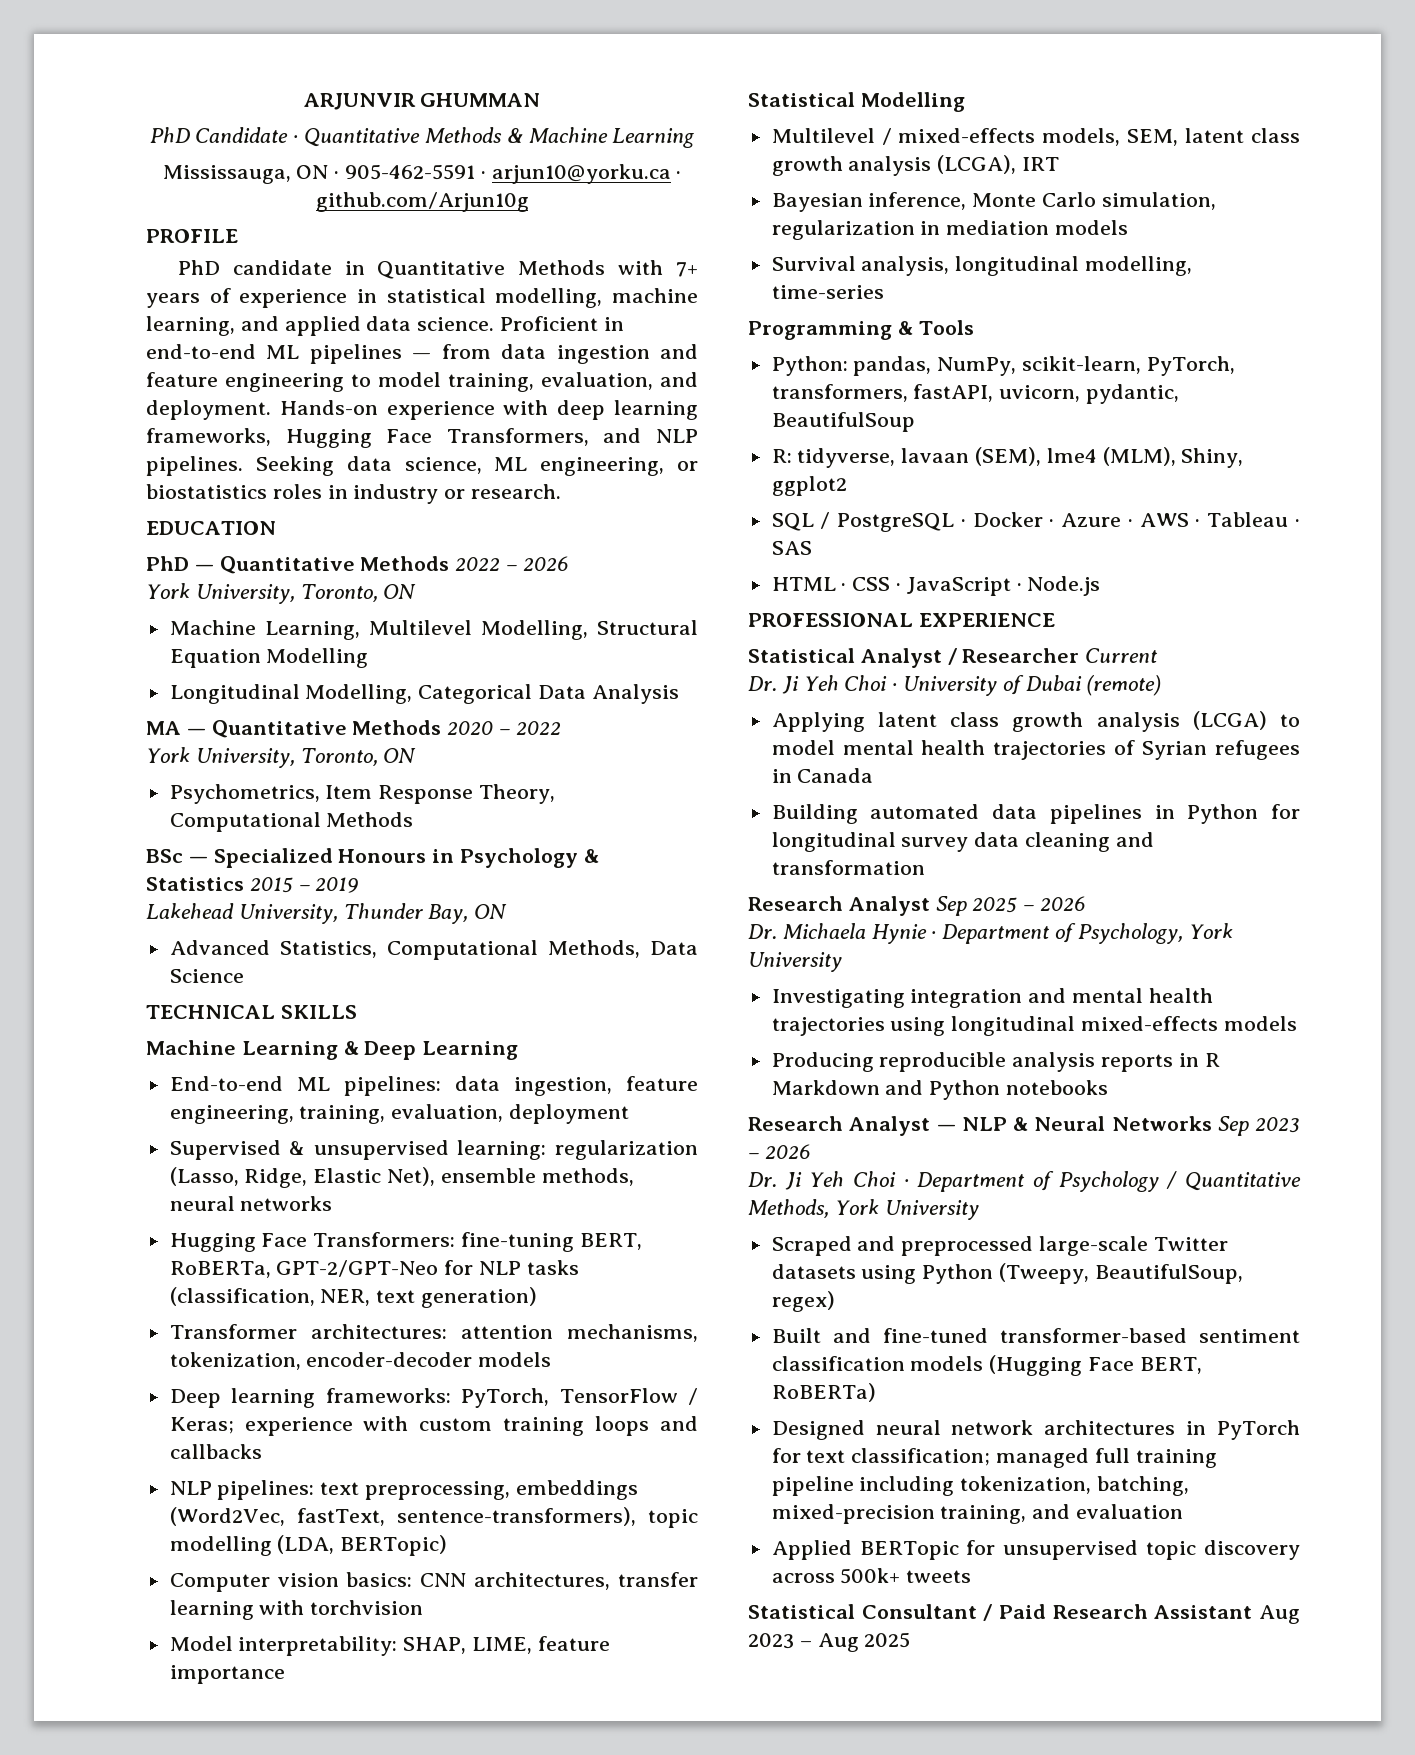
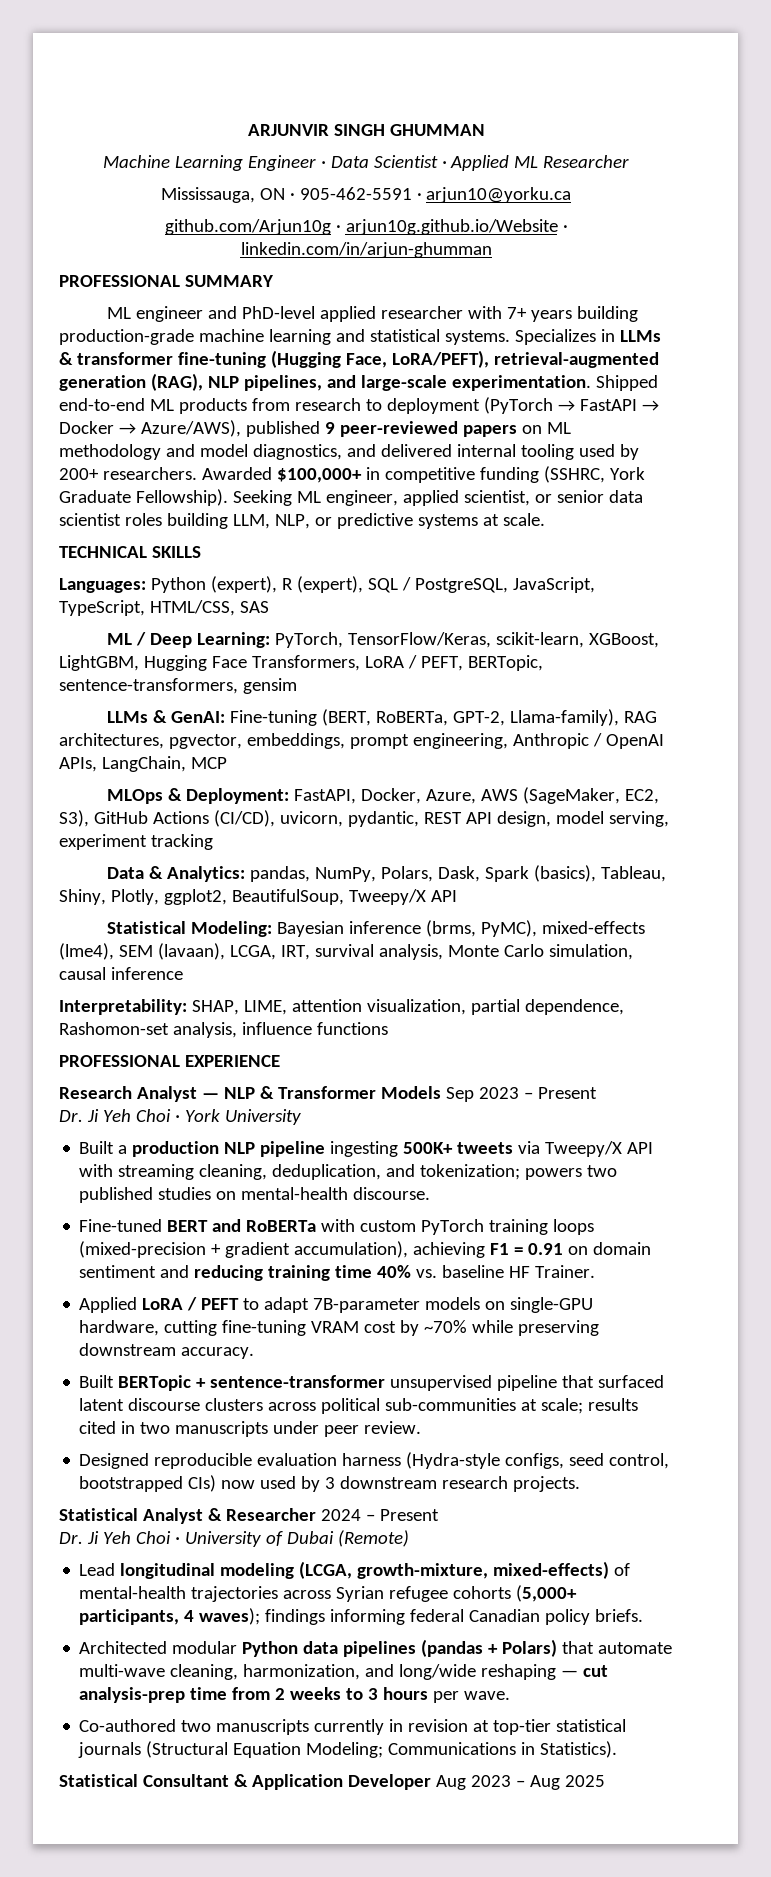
- ARJUNVIR GHUMMAN
+ ARJUNVIR SINGH GHUMMAN
- PhD Candidate · Quantitative Methods & Machine Learning
+ Machine Learning Engineer · Data Scientist · Applied ML Researcher
- Mississauga, ON · 905-462-5591 · arjun10@yorku.ca · github.com/Arjun10g
- PROFILE
- PhD candidate in Quantitative Methods with 7+ years of experience in statistical modelling, machine learning, and applied data science. Proficient in end-to-end ML pipelines — from data ingestion and feature engineering to model training, evaluation, and deployment. Hands-on experience with deep learning frameworks, Hugging Face Transformers, and NLP pipelines. Seeking data science, ML engineering, or biostatistics roles in industry or research.
- EDUCATION
- PhD — Quantitative Methods 2022 – 2026
- York University, Toronto, ON
- Machine Learning, Multilevel Modelling, Structural Equation Modelling
- Longitudinal Modelling, Categorical Data Analysis
- MA — Quantitative Methods 2020 – 2022
- York University, Toronto, ON
- Psychometrics, Item Response Theory, Computational Methods
- BSc — Specialized Honours in Psychology & Statistics 2015 – 2019
- Lakehead University, Thunder Bay, ON
- Advanced Statistics, Computational Methods, Data Science
+ Mississauga, ON · 905-462-5591 · arjun10@yorku.ca
+ github.com/Arjun10g · arjun10g.github.io/Website · linkedin.com/in/arjun-ghumman
+ PROFESSIONAL SUMMARY
+ ML engineer and PhD-level applied researcher with 7+ years building production-grade machine learning and statistical systems. Specializes in LLMs & transformer fine-tuning (Hugging Face, LoRA/PEFT), retrieval-augmented generation (RAG), NLP pipelines, and large-scale experimentation. Shipped end-to-end ML products from research to deployment (PyTorch → FastAPI → Docker → Azure/AWS), published 9 peer-reviewed papers on ML methodology and model diagnostics, and delivered internal tooling used by 200+ researchers. Awarded $100,000+ in competitive funding (SSHRC, York Graduate Fellowship). Seeking ML engineer, applied scientist, or senior data scientist roles building LLM, NLP, or predictive systems at scale.
  TECHNICAL SKILLS
- Machine Learning & Deep Learning
- End-to-end ML pipelines: data ingestion, feature engineering, training, evaluation, deployment
- Supervised & unsupervised learning: regularization (Lasso, Ridge, Elastic Net), ensemble methods, neural networks
- Hugging Face Transformers: fine-tuning BERT, RoBERTa, GPT-2/GPT-Neo for NLP tasks (classification, NER, text generation)
- Transformer architectures: attention mechanisms, tokenization, encoder-decoder models
- Deep learning frameworks: PyTorch, TensorFlow / Keras; experience with custom training loops and callbacks
- NLP pipelines: text preprocessing, embeddings (Word2Vec, fastText, sentence-transformers), topic modelling (LDA, BERTopic)
- Computer vision basics: CNN architectures, transfer learning with torchvision
- Model interpretability: SHAP, LIME, feature importance
- Statistical Modelling
- Multilevel / mixed-effects models, SEM, latent class growth analysis (LCGA), IRT
- Bayesian inference, Monte Carlo simulation, regularization in mediation models
- Survival analysis, longitudinal modelling, time-series
- Programming & Tools
- Python: pandas, NumPy, scikit-learn, PyTorch, transformers, fastAPI, uvicorn, pydantic, BeautifulSoup
- R: tidyverse, lavaan (SEM), lme4 (MLM), Shiny, ggplot2
- SQL / PostgreSQL · Docker · Azure · AWS · Tableau · SAS
- HTML · CSS · JavaScript · Node.js
+ Languages: Python (expert), R (expert), SQL / PostgreSQL, JavaScript, TypeScript, HTML/CSS, SAS
+ ML / Deep Learning: PyTorch, TensorFlow/Keras, scikit-learn, XGBoost, LightGBM, Hugging Face Transformers, LoRA / PEFT, BERTopic, sentence-transformers, gensim
+ LLMs & GenAI: Fine-tuning (BERT, RoBERTa, GPT-2, Llama-family), RAG architectures, pgvector, embeddings, prompt engineering, Anthropic / OpenAI APIs, LangChain, MCP
+ MLOps & Deployment: FastAPI, Docker, Azure, AWS (SageMaker, EC2, S3), GitHub Actions (CI/CD), uvicorn, pydantic, REST API design, model serving, experiment tracking
+ Data & Analytics: pandas, NumPy, Polars, Dask, Spark (basics), Tableau, Shiny, Plotly, ggplot2, BeautifulSoup, Tweepy/X API
+ Statistical Modeling: Bayesian inference (brms, PyMC), mixed-effects (lme4), SEM (lavaan), LCGA, IRT, survival analysis, Monte Carlo simulation, causal inference
+ Interpretability: SHAP, LIME, attention visualization, partial dependence, Rashomon-set analysis, influence functions
  PROFESSIONAL EXPERIENCE
- Statistical Analyst / Researcher Current
+ Research Analyst — NLP & Transformer Models Sep 2023 – Present
+ Dr. Ji Yeh Choi · York University
+ Built a production NLP pipeline ingesting 500K+ tweets via Tweepy/X API with streaming cleaning, deduplication, and tokenization; powers two published studies on mental-health discourse.
+ Fine-tuned BERT and RoBERTa with custom PyTorch training loops (mixed-precision + gradient accumulation), achieving F1 = 0.91 on domain sentiment and reducing training time 40% vs. baseline HF Trainer.
+ Applied LoRA / PEFT to adapt 7B-parameter models on single-GPU hardware, cutting fine-tuning VRAM cost by ~70% while preserving downstream accuracy.
+ Built BERTopic + sentence-transformer unsupervised pipeline that surfaced latent discourse clusters across political sub-communities at scale; results cited in two manuscripts under peer review.
+ Designed reproducible evaluation harness (Hydra-style configs, seed control, bootstrapped CIs) now used by 3 downstream research projects.
+ Statistical Analyst & Researcher 2024 – Present
- Dr. Ji Yeh Choi · University of Dubai (remote)
- Applying latent class growth analysis (LCGA) to model mental health trajectories of Syrian refugees in Canada
- Building automated data pipelines in Python for longitudinal survey data cleaning and transformation
- Research Analyst Sep 2025 – 2026
- Dr. Michaela Hynie · Department of Psychology, York University
- Investigating integration and mental health trajectories using longitudinal mixed-effects models
- Producing reproducible analysis reports in R Markdown and Python notebooks
- Research Analyst — NLP & Neural Networks Sep 2023 – 2026
- Dr. Ji Yeh Choi · Department of Psychology / Quantitative Methods, York University
- Scraped and preprocessed large-scale Twitter datasets using Python (Tweepy, BeautifulSoup, regex)
- Built and fine-tuned transformer-based sentiment classification models (Hugging Face BERT, RoBERTa)
- Designed neural network architectures in PyTorch for text classification; managed full training pipeline including tokenization, batching, mixed-precision training, and evaluation
- Applied BERTopic for unsupervised topic discovery across 500k+ tweets
- Statistical Consultant / Paid Research Assistant Aug 2023 – Aug 2025
+ Dr. Ji Yeh Choi · University of Dubai (Remote)
+ Lead longitudinal modeling (LCGA, growth-mixture, mixed-effects) of mental-health trajectories across Syrian refugee cohorts (5,000+ participants, 4 waves); findings informing federal Canadian policy briefs.
+ Architected modular Python data pipelines (pandas + Polars) that automate multi-wave cleaning, harmonization, and long/wide reshaping — cut analysis-prep time from 2 weeks to 3 hours per wave.
+ Co-authored two manuscripts currently in revision at top-tier statistical journals (Structural Equation Modeling; Communications in Statistics).
+ Statistical Consultant & Application Developer Aug 2023 – Aug 2025

